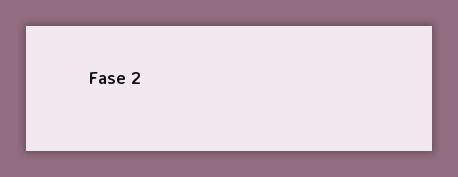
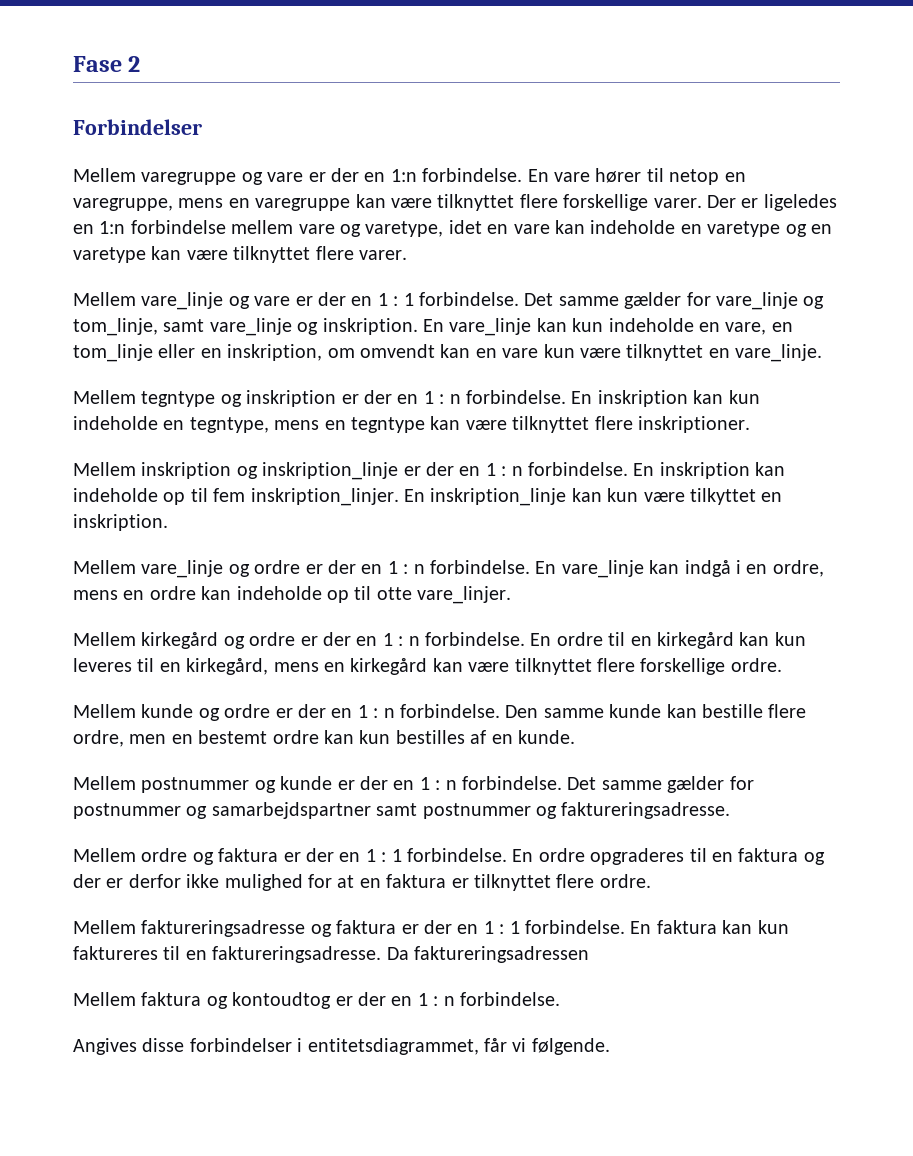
+ Forbindelser
+ Mellem varegruppe og vare er der en 1:n forbindelse. En vare hører til netop en varegruppe, mens en varegruppe kan være tilknyttet flere forskellige varer. Der er ligeledes en 1:n forbindelse mellem vare og varetype, idet en vare kan indeholde en varetype og en varetype kan være tilknyttet flere varer.
+ Mellem vare_linje og vare er der en 1 : 1 forbindelse. Det samme gælder for vare_linje og tom_linje, samt vare_linje og inskription. En vare_linje kan kun indeholde en vare, en tom_linje eller en inskription, om omvendt kan en vare kun være tilknyttet en vare_linje.
+ Mellem tegntype og inskription er der en 1 : n forbindelse. En inskription kan kun indeholde en tegntype, mens en tegntype kan være tilknyttet flere inskriptioner.
+ Mellem inskription og inskription_linje er der en 1 : n forbindelse. En inskription kan indeholde op til fem inskription_linjer. En inskription_linje kan kun være tilkyttet en inskription.
+ Mellem vare_linje og ordre er der en 1 : n forbindelse. En vare_linje kan indgå i en ordre, mens en ordre kan indeholde op til otte vare_linjer.
+ Mellem kirkegård og ordre er der en 1 : n forbindelse. En ordre til en kirkegård kan kun leveres til en kirkegård, mens en kirkegård kan være tilknyttet flere forskellige ordre.
+ Mellem kunde og ordre er der en 1 : n forbindelse. Den samme kunde kan bestille flere ordre, men en bestemt ordre kan kun bestilles af en kunde.
+ Mellem postnummer og kunde er der en 1 : n forbindelse. Det samme gælder for postnummer og samarbejdspartner samt postnummer og faktureringsadresse.
+ Mellem ordre og faktura er der en 1 : 1 forbindelse. En ordre opgraderes til en faktura og der er derfor ikke mulighed for at en faktura er tilknyttet flere ordre.
+ Mellem faktureringsadresse og faktura er der en 1 : 1 forbindelse. En faktura kan kun faktureres til en faktureringsadresse. Da faktureringsadressen
+ Mellem faktura og kontoudtog er der en 1 : n forbindelse.
+ Angives disse forbindelser i entitetsdiagrammet, får vi følgende.

